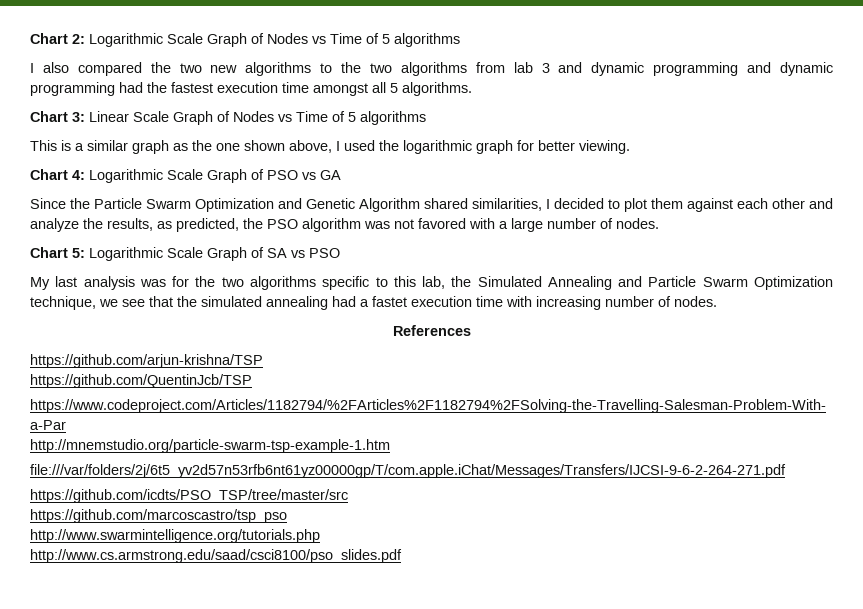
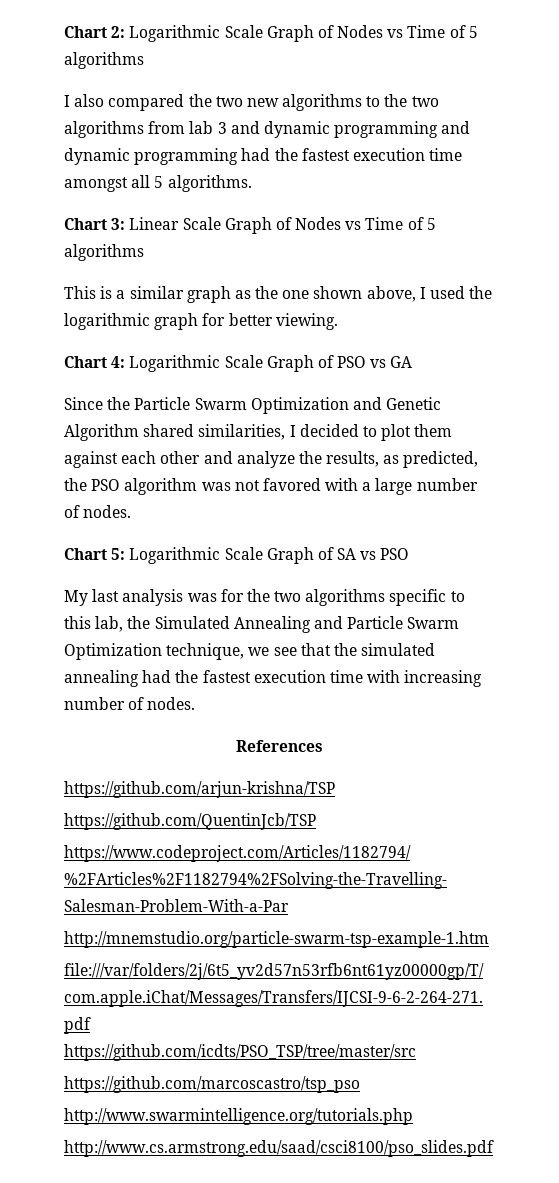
- My last analysis was for the two algorithms specific to this lab, the Simulated Annealing and Particle Swarm Optimization technique, we see that the simulated annealing had a fastet execution time with increasing number of nodes.
+ My last analysis was for the two algorithms specific to this lab, the Simulated Annealing and Particle Swarm Optimization technique, we see that the simulated annealing had the fastest execution time with increasing number of nodes.

